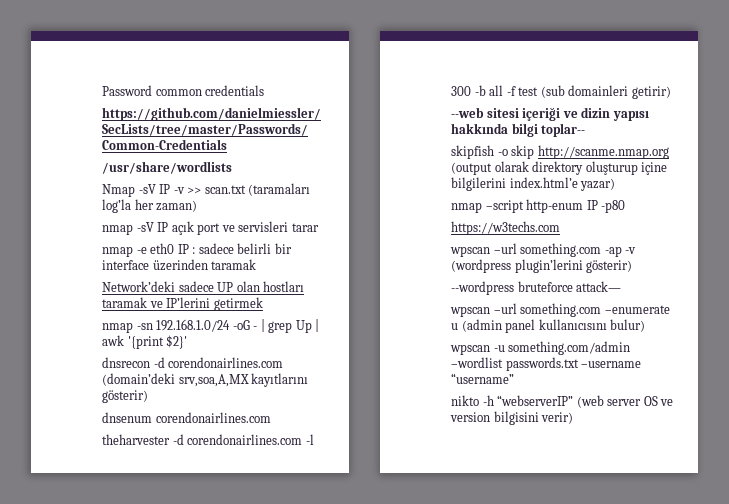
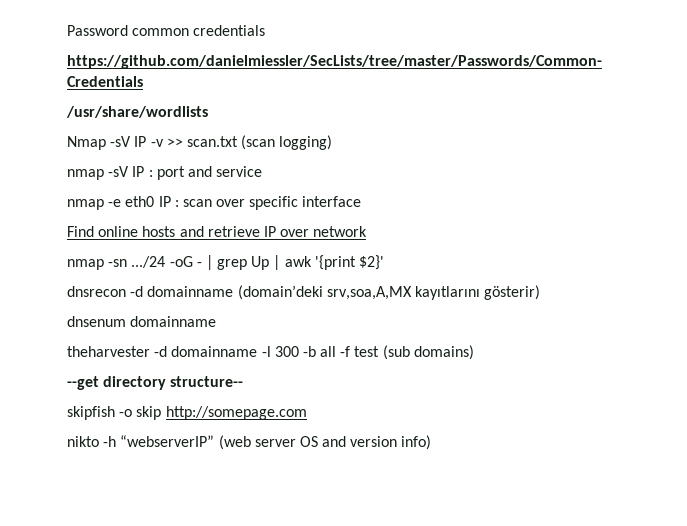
- Nmap -sV IP -v >> scan.txt (taramaları log’la her zaman)
+ Nmap -sV IP -v >> scan.txt (scan logging)
- nmap -sV IP açık port ve servisleri tarar
+ nmap -sV IP : port and service
- nmap -e eth0 IP : sadece belirli bir interface üzerinden taramak
- Network’deki sadece UP olan hostları taramak ve IP’lerini getirmek
+ nmap -e eth0 IP : scan over specific interface
+ Find online hosts and retrieve IP over network
- nmap -sn 192.168.1.0/24 -oG - | grep Up | awk '{print $2}'
+ nmap -sn .../24 -oG - | grep Up | awk '{print $2}'
- dnsrecon -d corendonairlines.com (domain’deki srv,soa,A,MX kayıtlarını gösterir)
+ dnsrecon -d domainname (domain’deki srv,soa,A,MX kayıtlarını gösterir)
- dnsenum corendonairlines.com
+ dnsenum domainname
- theharvester -d corendonairlines.com -l 300 -b all -f test (sub domainleri getirir)
- --web sitesi içeriği ve dizin yapısı hakkında bilgi toplar--
- skipfish -o skip http://scanme.nmap.org (output olarak direktory oluşturup içine bilgilerini index.html’e yazar)
- nmap –script http-enum IP -p80
- https://w3techs.com
- wpscan –url something.com -ap -v (wordpress plugin’lerini gösterir)
- --wordpress bruteforce attack—
- wpscan –url something.com –enumerate u (admin panel kullanıcısını bulur)
- wpscan -u something.com/admin –wordlist passwords.txt –username “username”
+ theharvester -d domainname -l 300 -b all -f test (sub domains)
+ --get directory structure--
+ skipfish -o skip http://somepage.com
- nikto -h “webserverIP” (web server OS ve version bilgisini verir)
+ nikto -h “webserverIP” (web server OS and version info)

